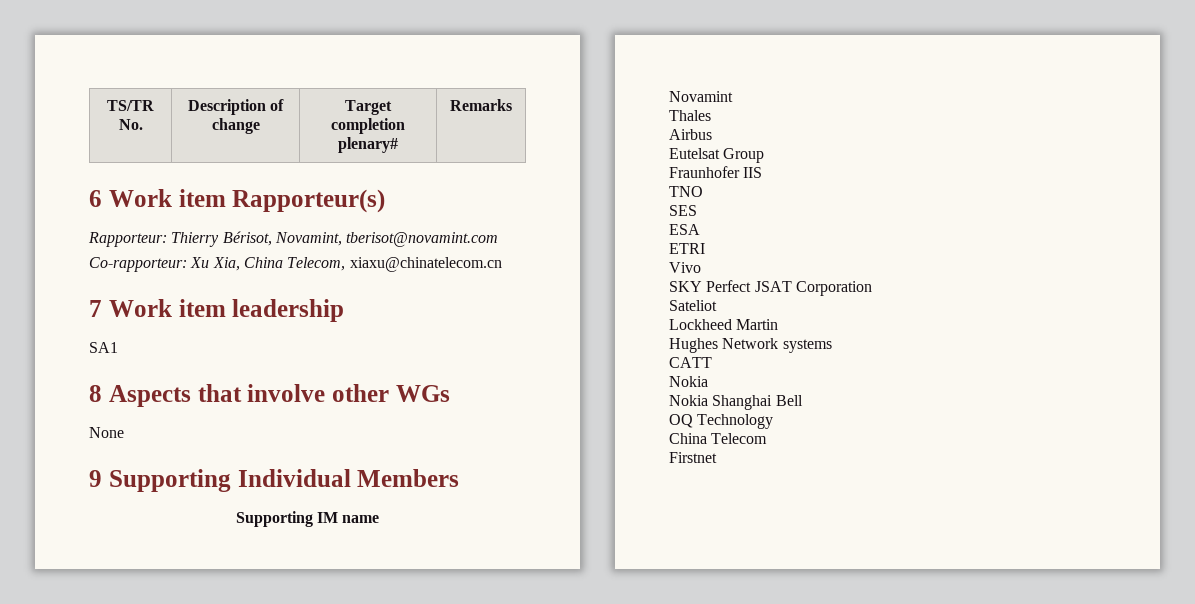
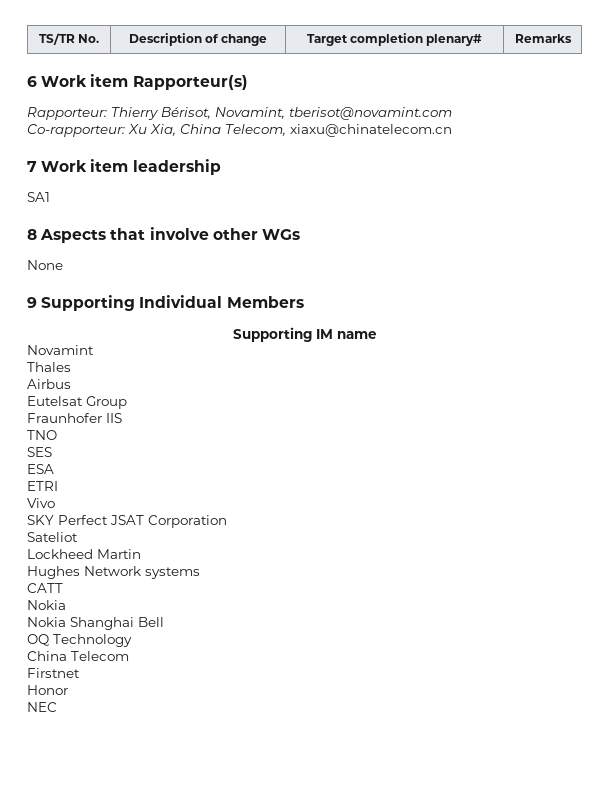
+ Honor
+ NEC

